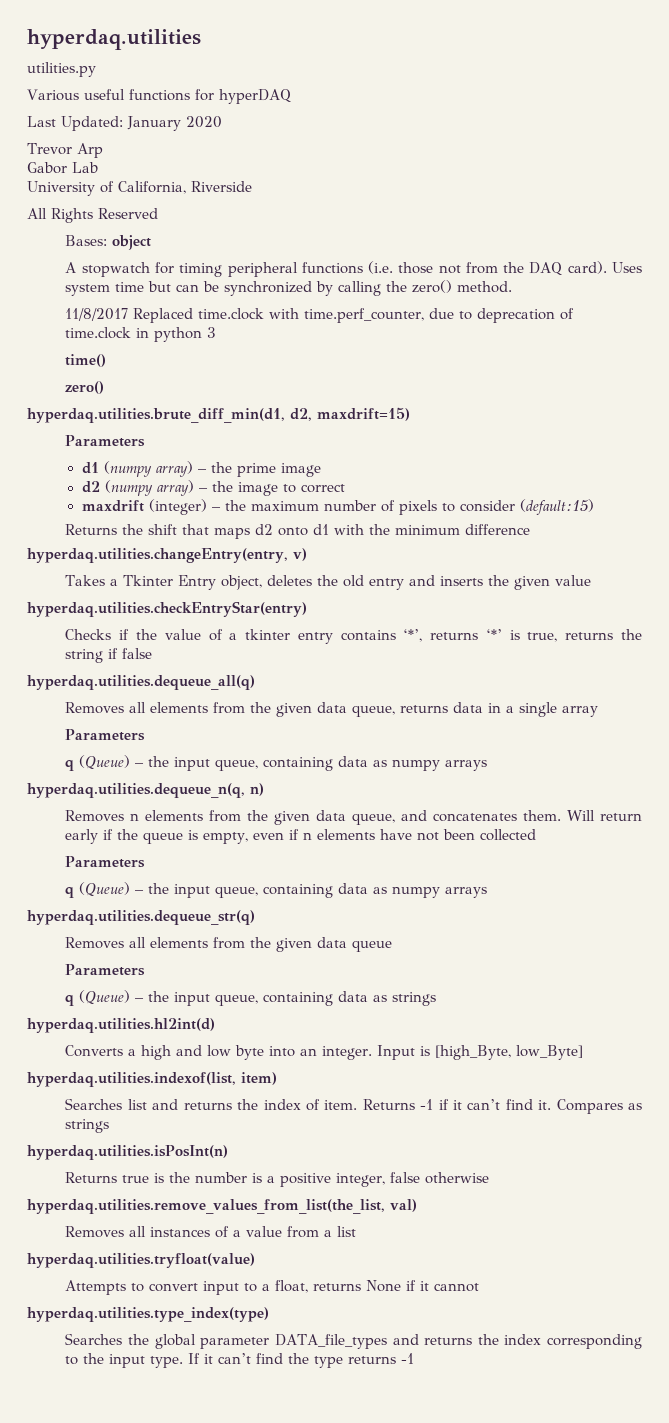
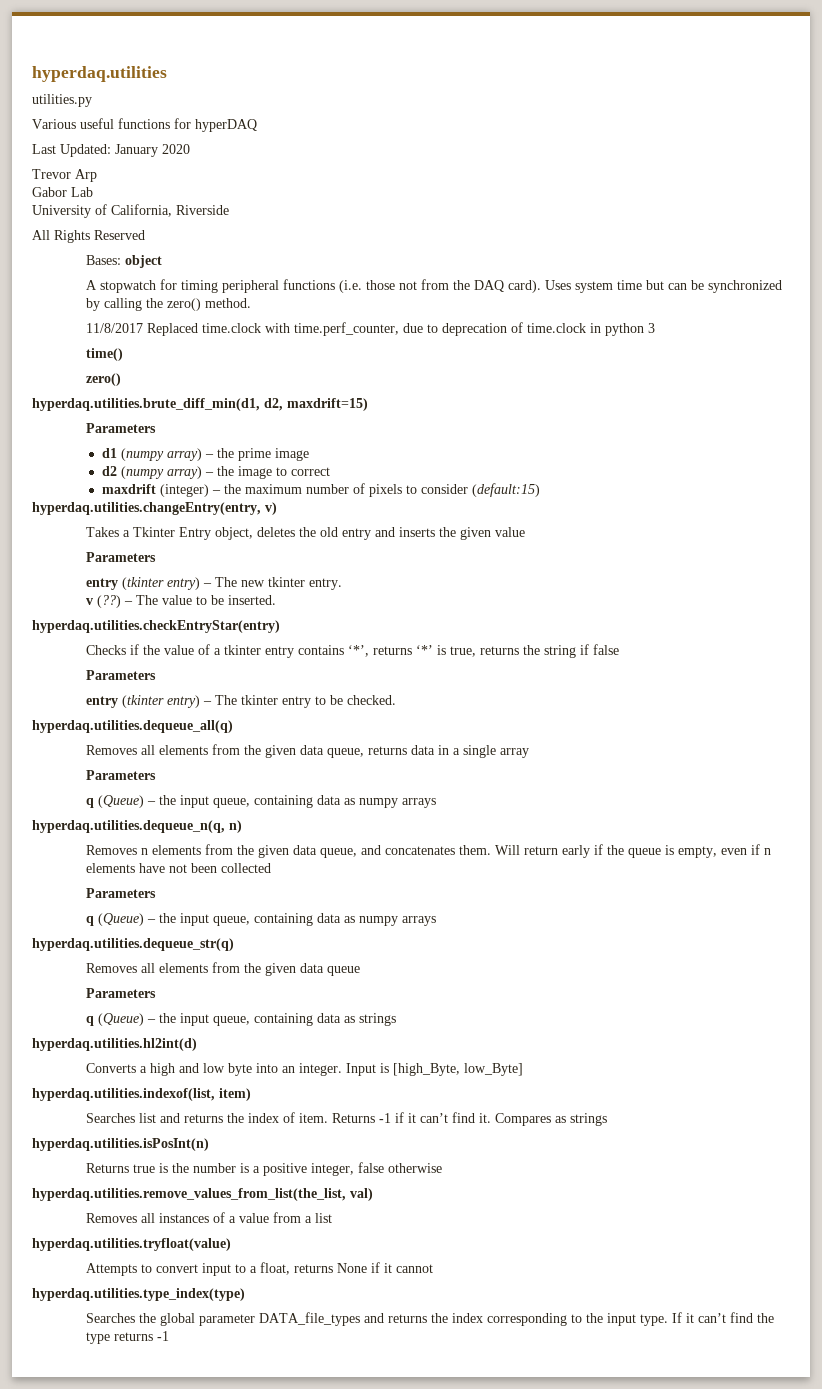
- Returns the shift that maps d2 onto d1 with the minimum difference
  Takes a Tkinter Entry object, deletes the old entry and inserts the given value
+ Parameters
+ entry (tkinter entry) – The new tkinter entry.
+ v (??) – The value to be inserted.
  Checks if the value of a tkinter entry contains ‘*’, returns ‘*’ is true, returns the string if false
+ Parameters
+ entry (tkinter entry) – The tkinter entry to be checked.

